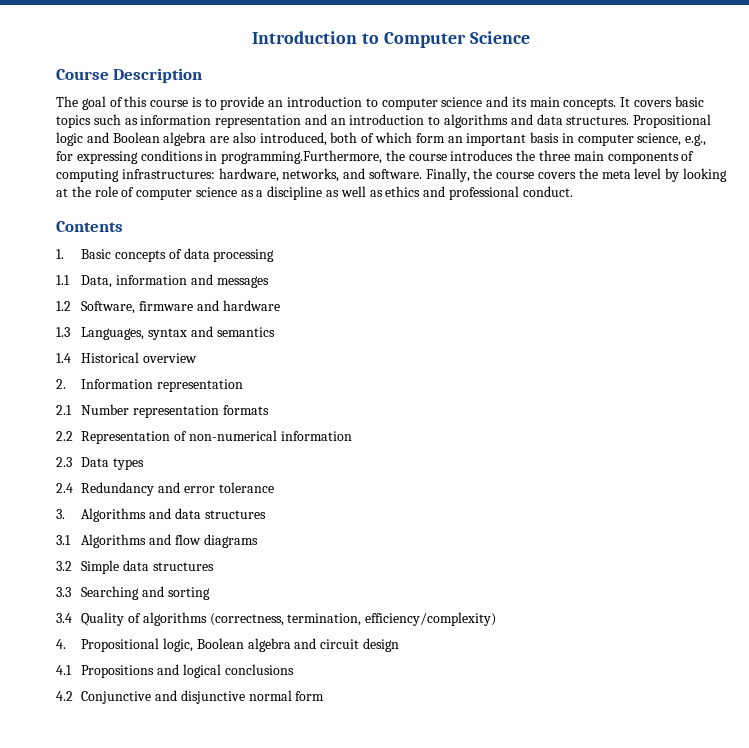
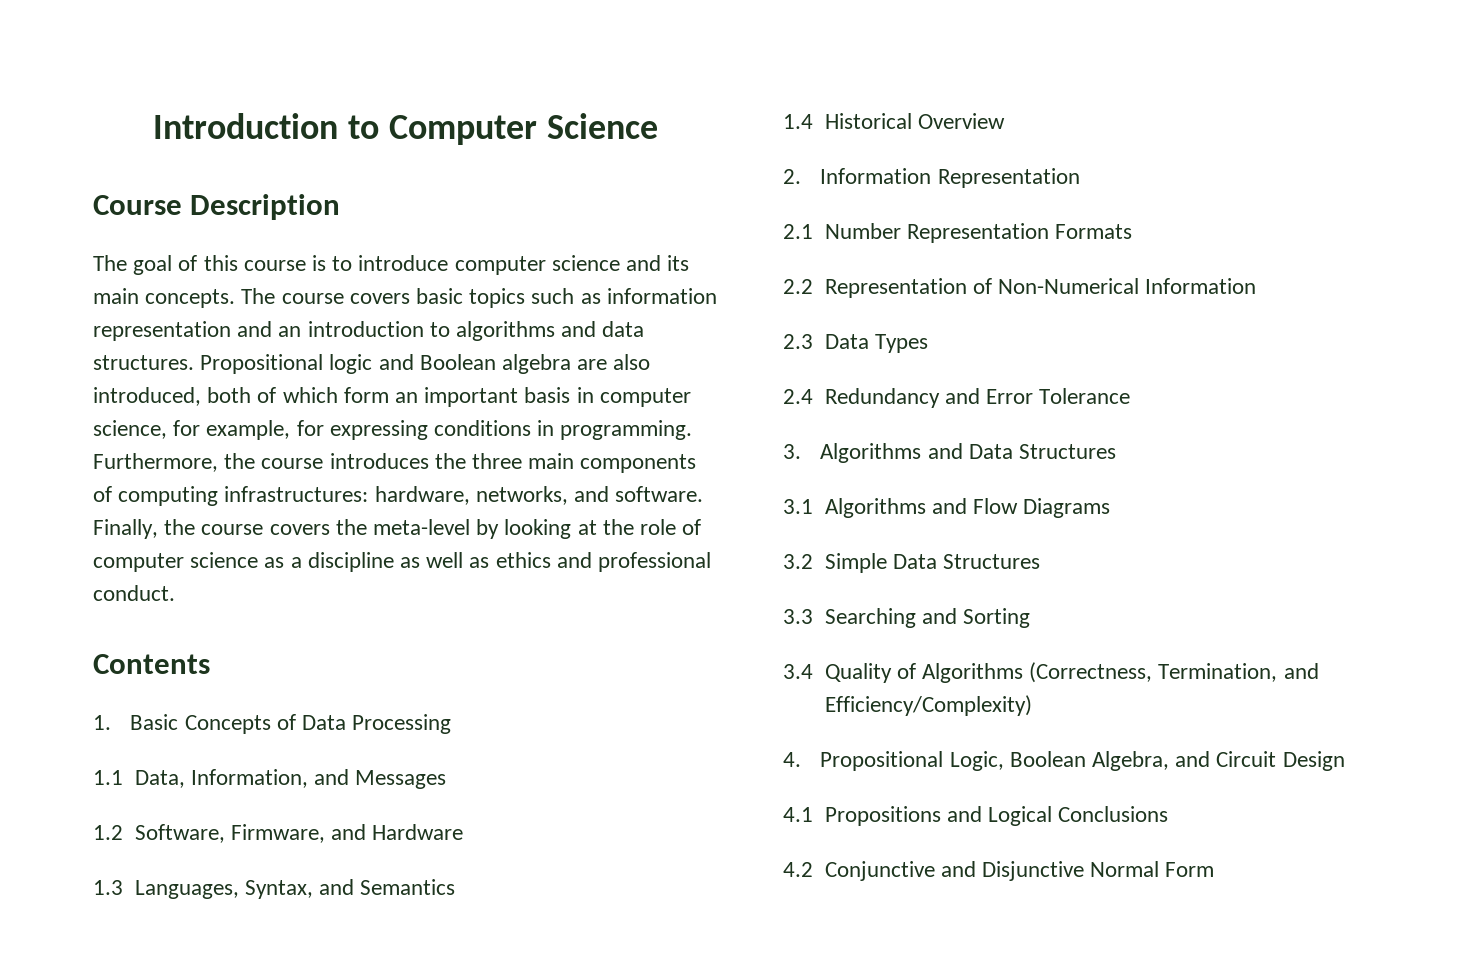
- The goal of this course is to provide an introduction to computer science and its main concepts.
+ The goal of this course is to introduce computer science and its main concepts.
- It covers basic topics such as information representation and an introduction to algorithms and data structures.
+ The course covers basic topics such as information representation and an introduction to algorithms and data structures.
- Propositional logic and Boolean algebra are also introduced, both of which form an important basis in computer science, e.g., for expressing conditions in programming.Furthermore, the course introduces the three main components of computing infrastructures: hardware, networks, and software.
+ Propositional logic and Boolean algebra are also introduced, both of which form an important basis in computer science, for example, for expressing conditions in programming. Furthermore, the course introduces the three main components of computing infrastructures: hardware, networks, and software.
- Finally, the course covers the meta level by looking at the role of computer science as a discipline as well as ethics and professional conduct.
+ Finally, the course covers the meta-level by looking at the role of computer science as a discipline as well as ethics and professional conduct.
- 1. Basic concepts of data processing
+ 1. Basic Concepts of Data Processing
- 1.1 Data, information and messages
+ 1.1 Data, Information, and Messages
- 1.2 Software, firmware and hardware
+ 1.2 Software, Firmware, and Hardware
- 1.3 Languages, syntax and semantics
+ 1.3 Languages, Syntax, and Semantics
- 1.4 Historical overview
+ 1.4 Historical Overview
- 2. Information representation
+ 2. Information Representation
- 2.1 Number representation formats
+ 2.1 Number Representation Formats
- 2.2 Representation of non-numerical information
+ 2.2 Representation of Non-Numerical Information
- 2.3 Data types
+ 2.3 Data Types
- 2.4 Redundancy and error tolerance
+ 2.4 Redundancy and Error Tolerance
- 3. Algorithms and data structures
+ 3. Algorithms and Data Structures
- 3.1 Algorithms and flow diagrams
+ 3.1 Algorithms and Flow Diagrams
- 3.2 Simple data structures
+ 3.2 Simple Data Structures
- 3.3 Searching and sorting
+ 3.3 Searching and Sorting
- 3.4 Quality of algorithms (correctness, termination, efficiency/complexity)
- 4. Propositional logic, Boolean algebra and circuit design
+ 3.4 Quality of Algorithms (Correctness, Termination, and Efficiency/Complexity)
+ 4. Propositional Logic, Boolean Algebra, and Circuit Design
- 4.1 Propositions and logical conclusions
+ 4.1 Propositions and Logical Conclusions
- 4.2 Conjunctive and disjunctive normal form
+ 4.2 Conjunctive and Disjunctive Normal Form

